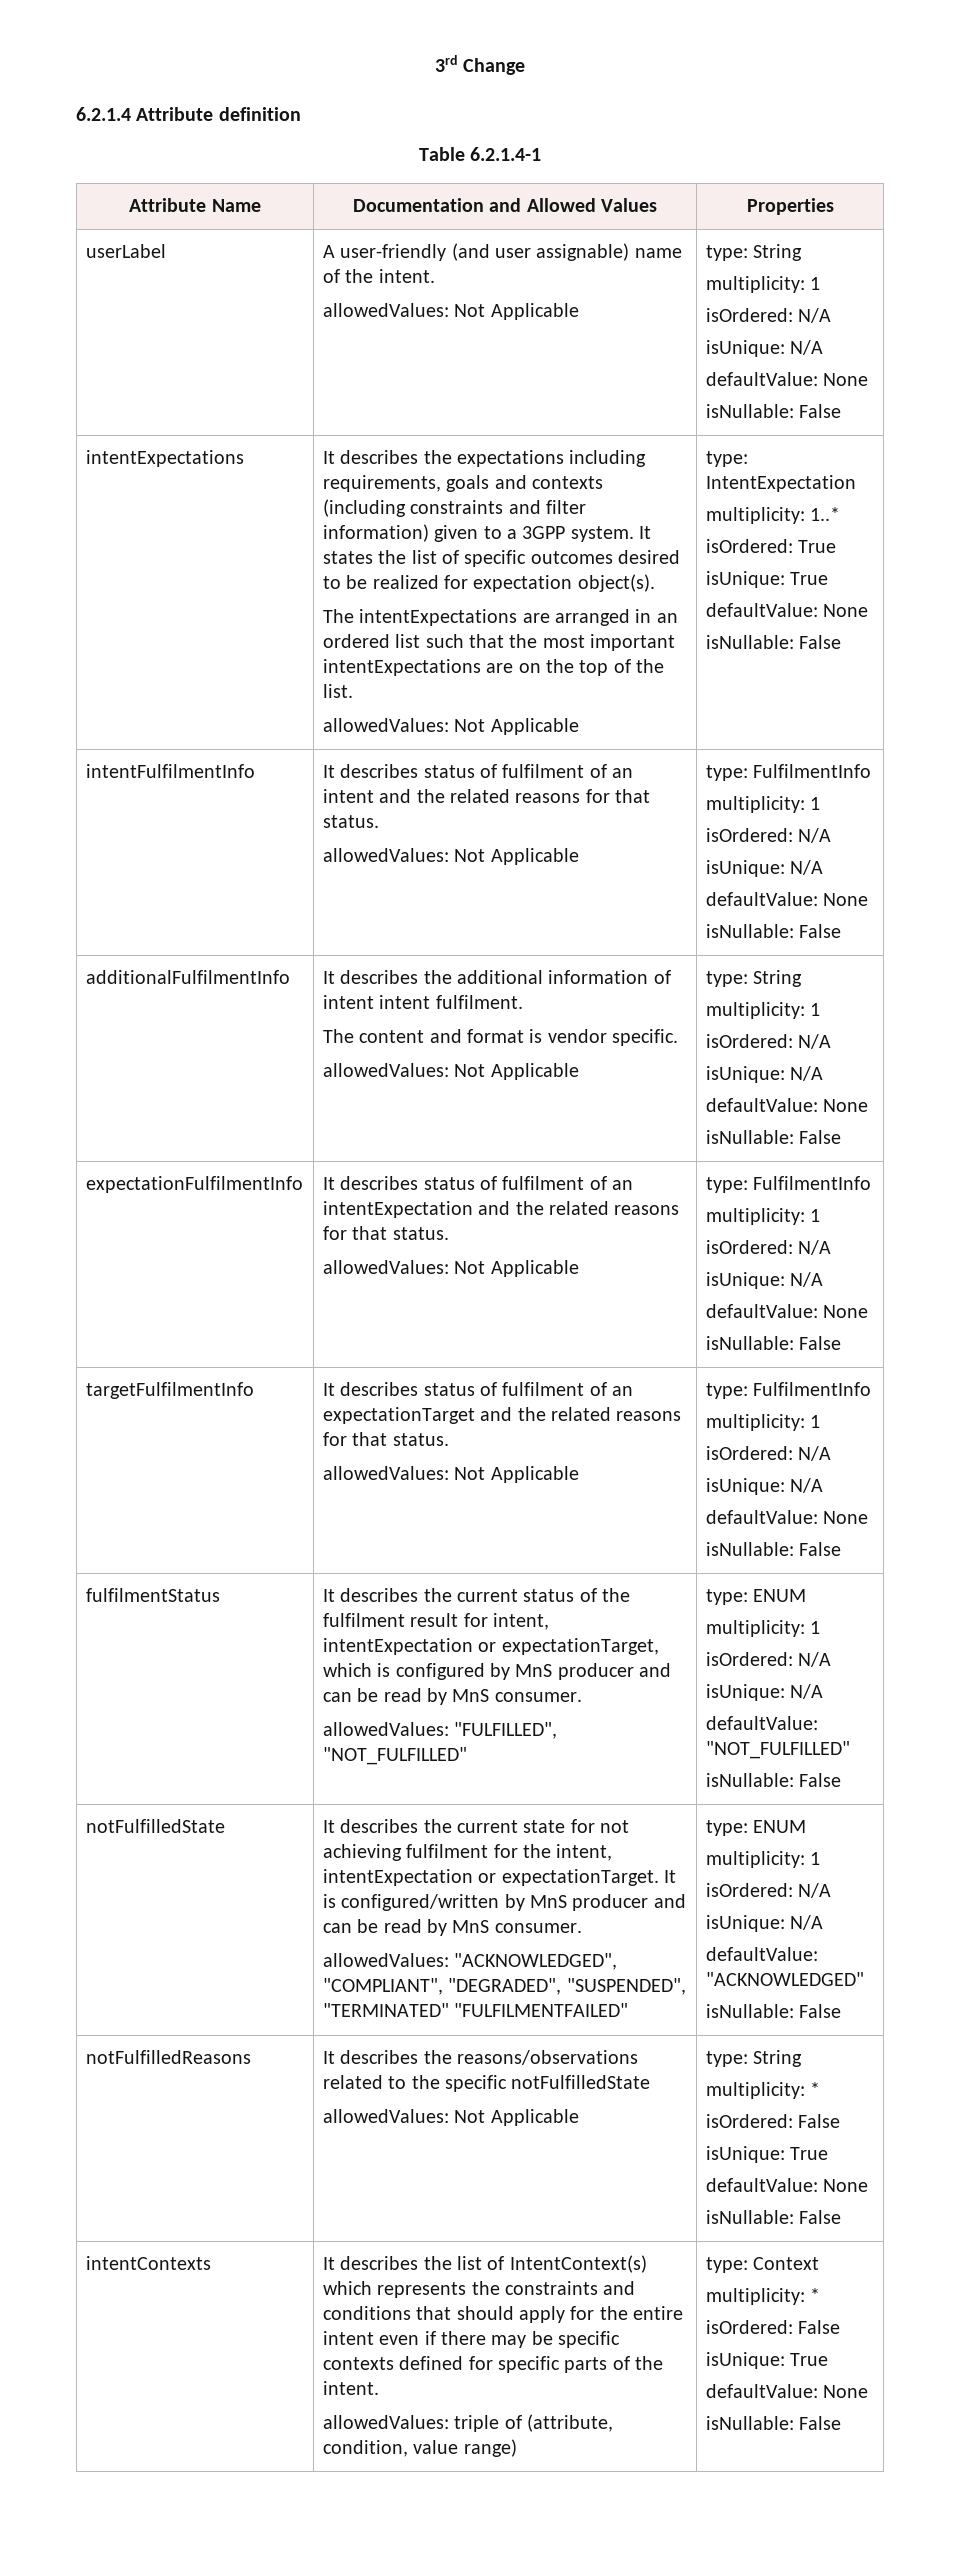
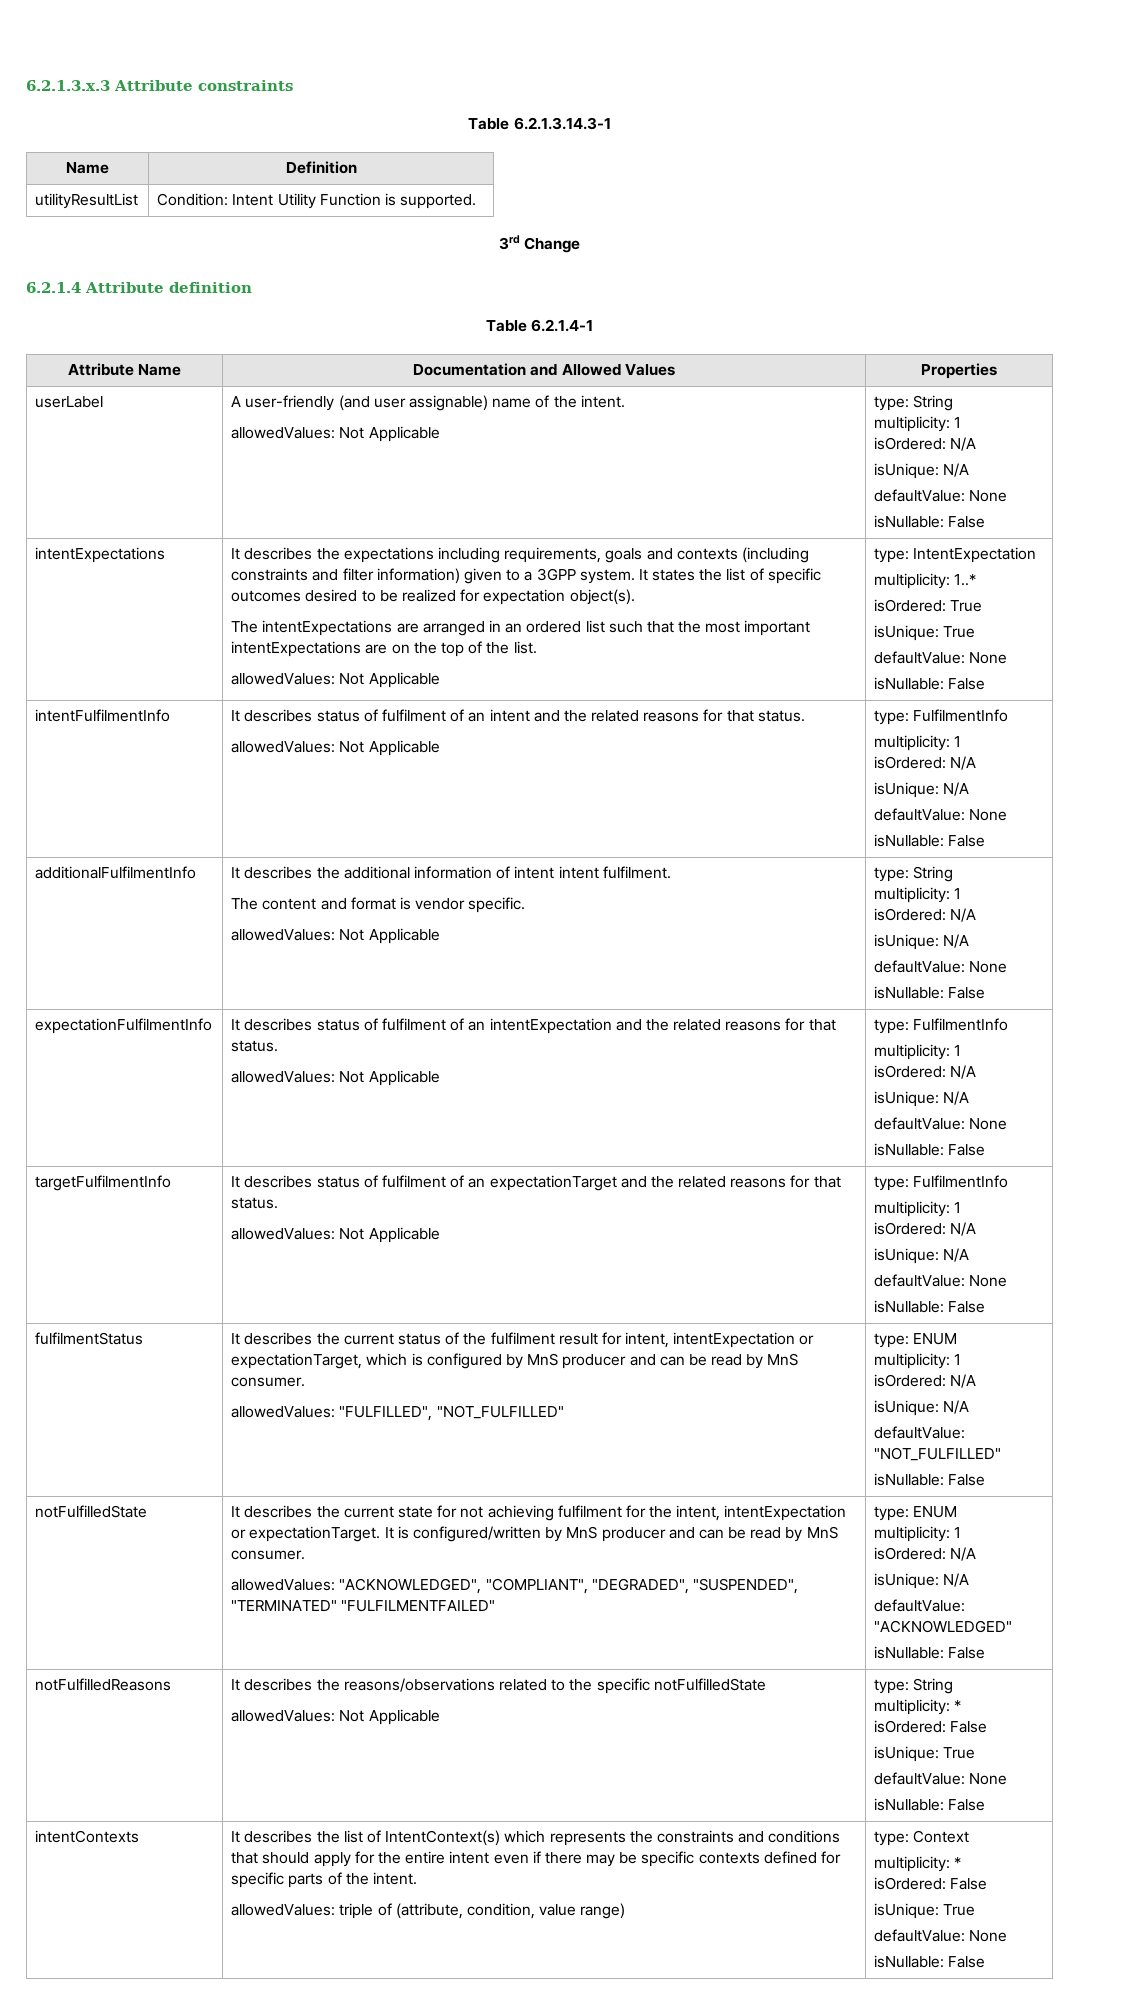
+ 6.2.1.3.x.3 Attribute constraints
+ Table 6.2.1.3.14.3-1
+ Name | Definition
+ utilityResultList | Condition: Intent Utility Function is supported.

